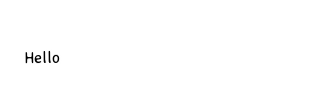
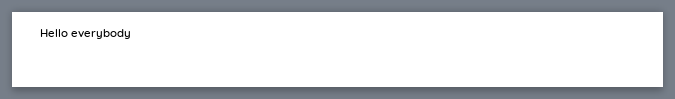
- Hello
+ Hello everybody

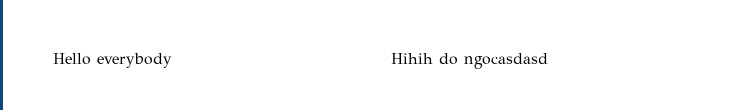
+ Hihih do ngocasdasd

